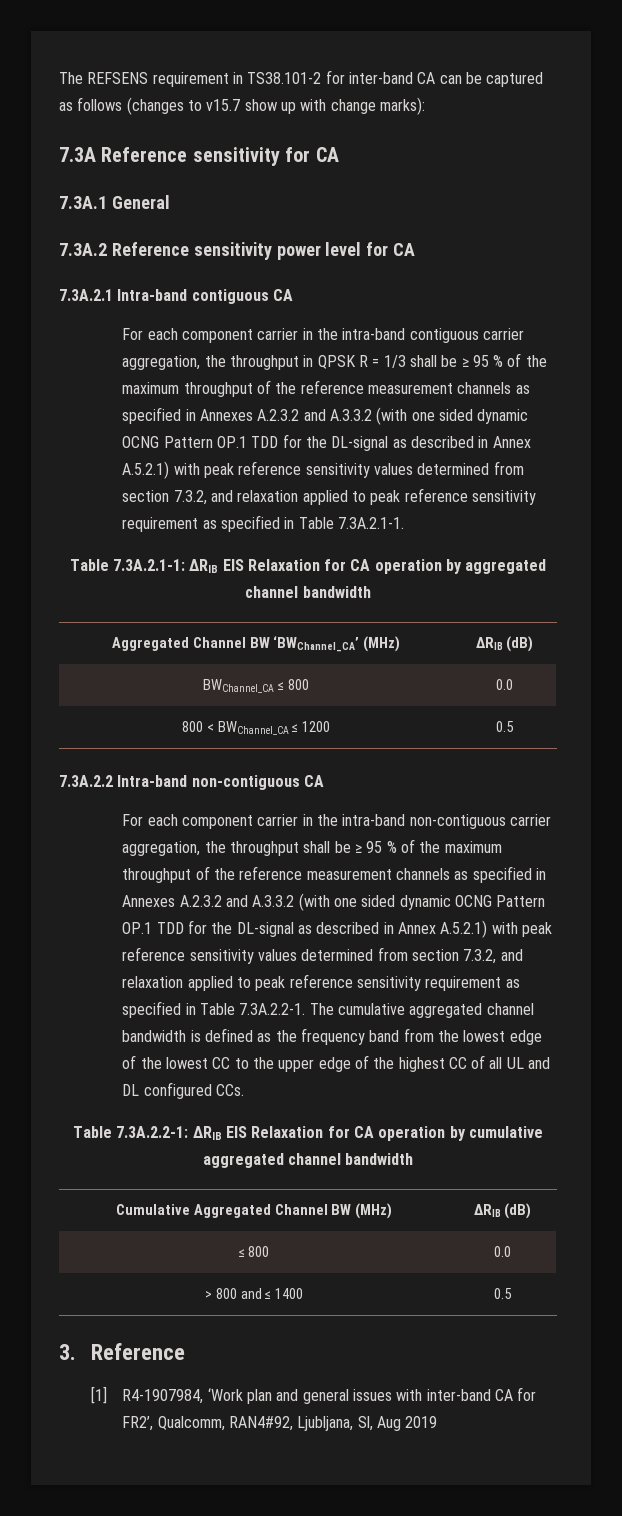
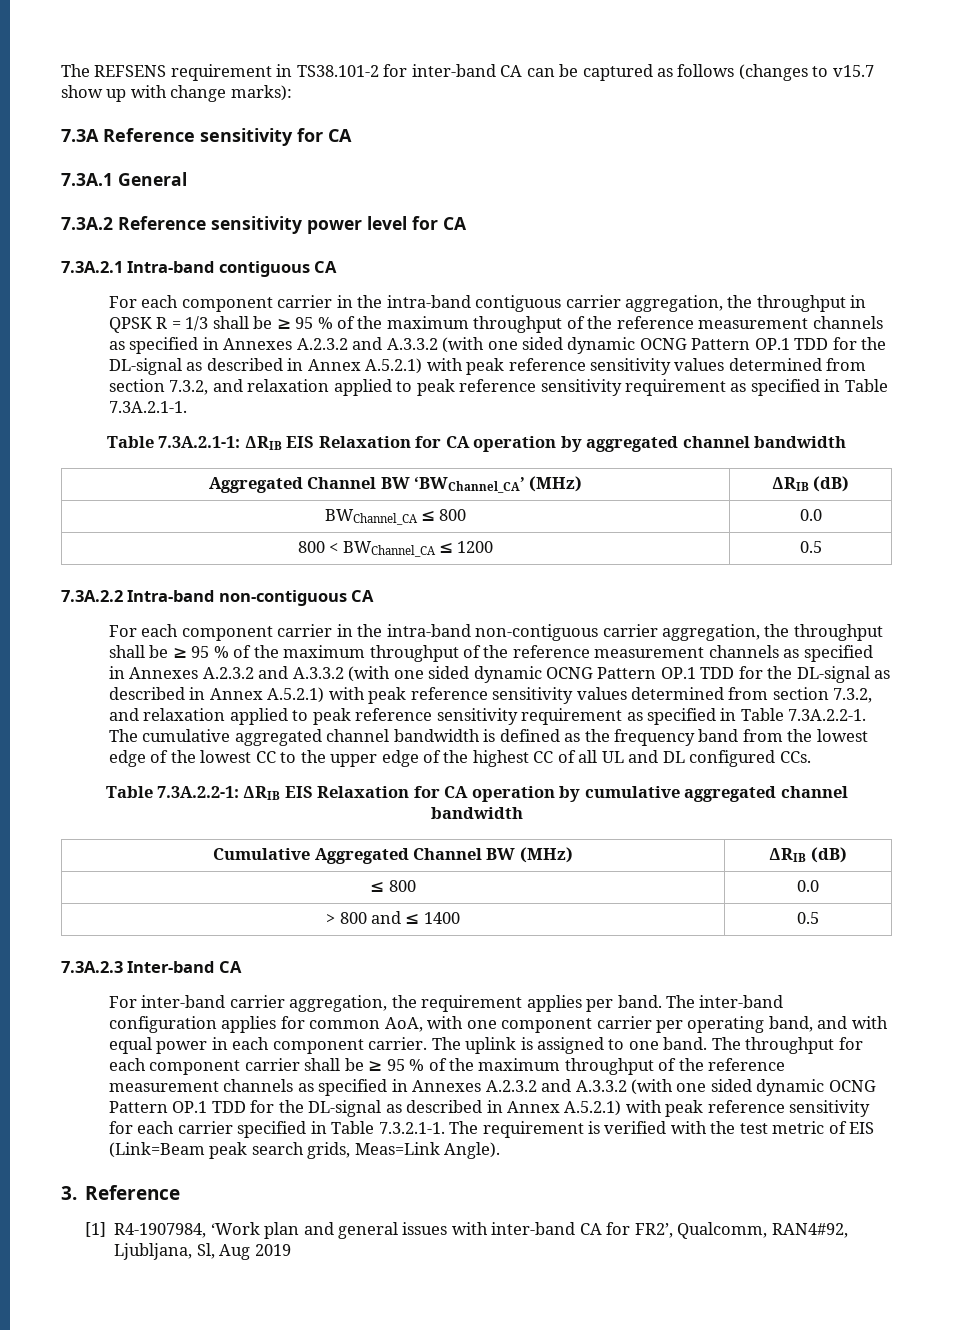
+ 7.3A.2.3 Inter-band CA
+ For inter-band carrier aggregation, the requirement applies per band. The inter-band configuration applies for common AoA, with one component carrier per operating band, and with equal power in each component carrier. The uplink is assigned to one band. The throughput for each component carrier shall be ≥ 95 % of the maximum throughput of the reference measurement channels as specified in Annexes A.2.3.2 and A.3.3.2 (with one sided dynamic OCNG Pattern OP.1 TDD for the DL-signal as described in Annex A.5.2.1) with peak reference sensitivity for each carrier specified in Table 7.3.2.1-1. The requirement is verified with the test metric of EIS (Link=Beam peak search grids, Meas=Link Angle).

